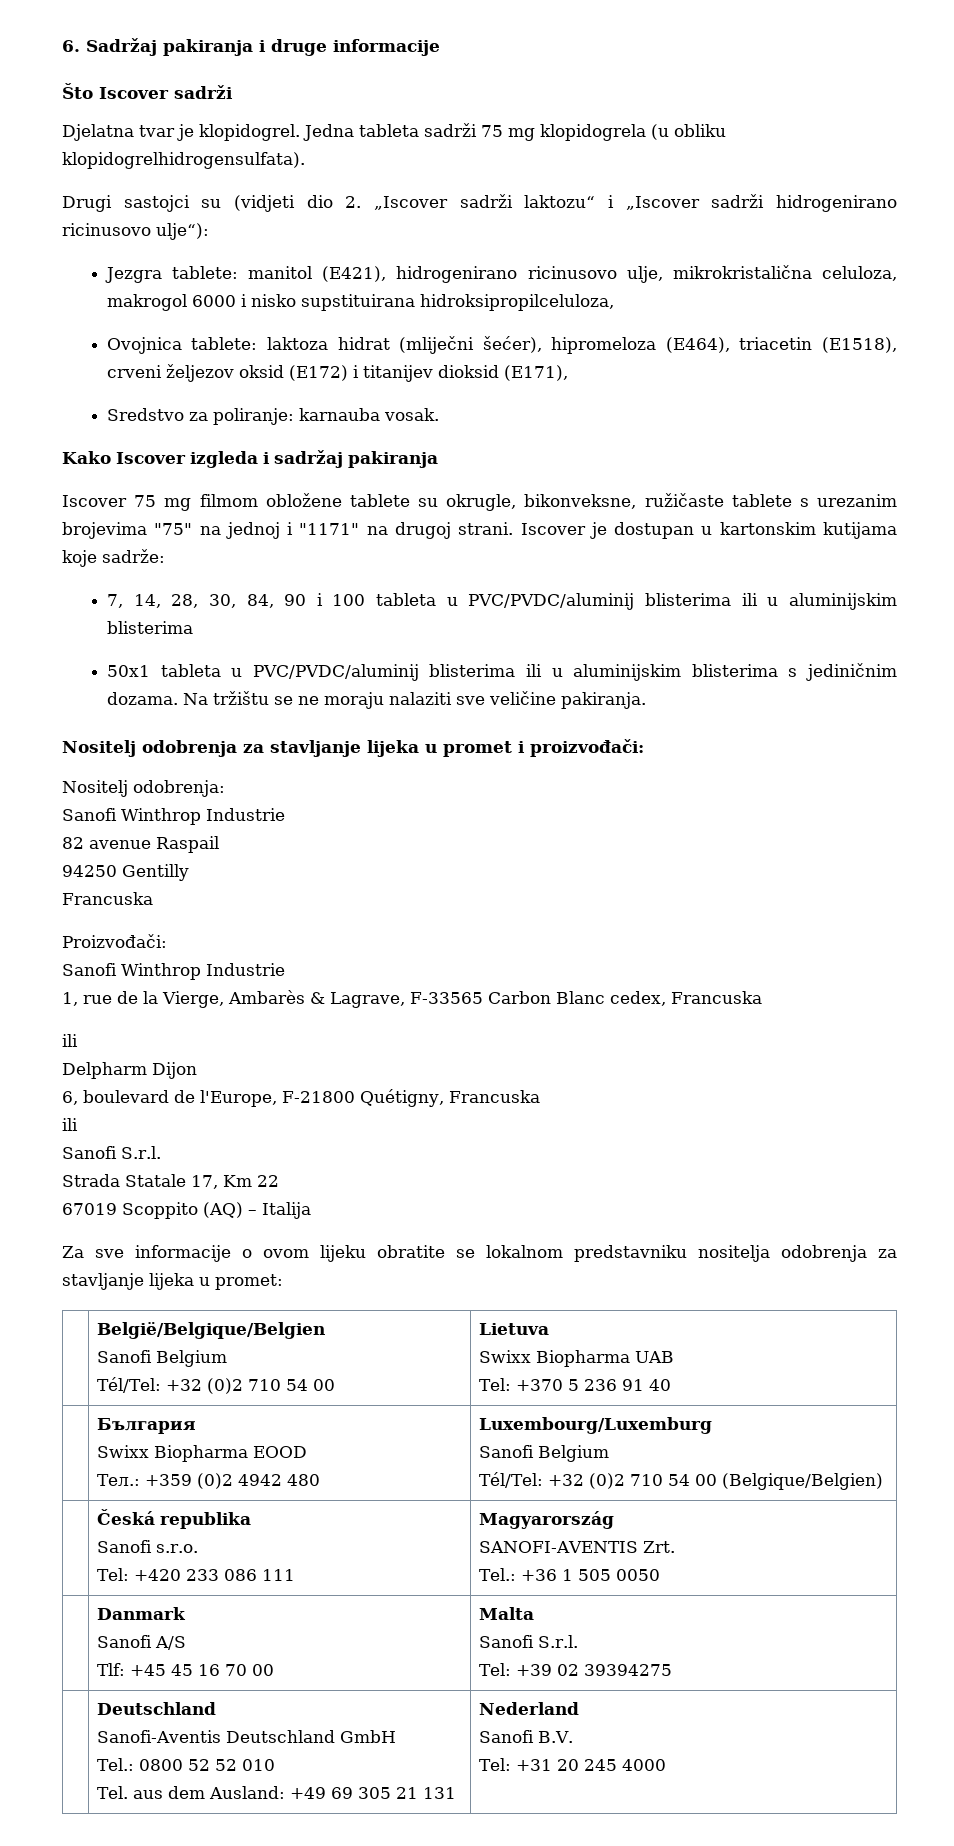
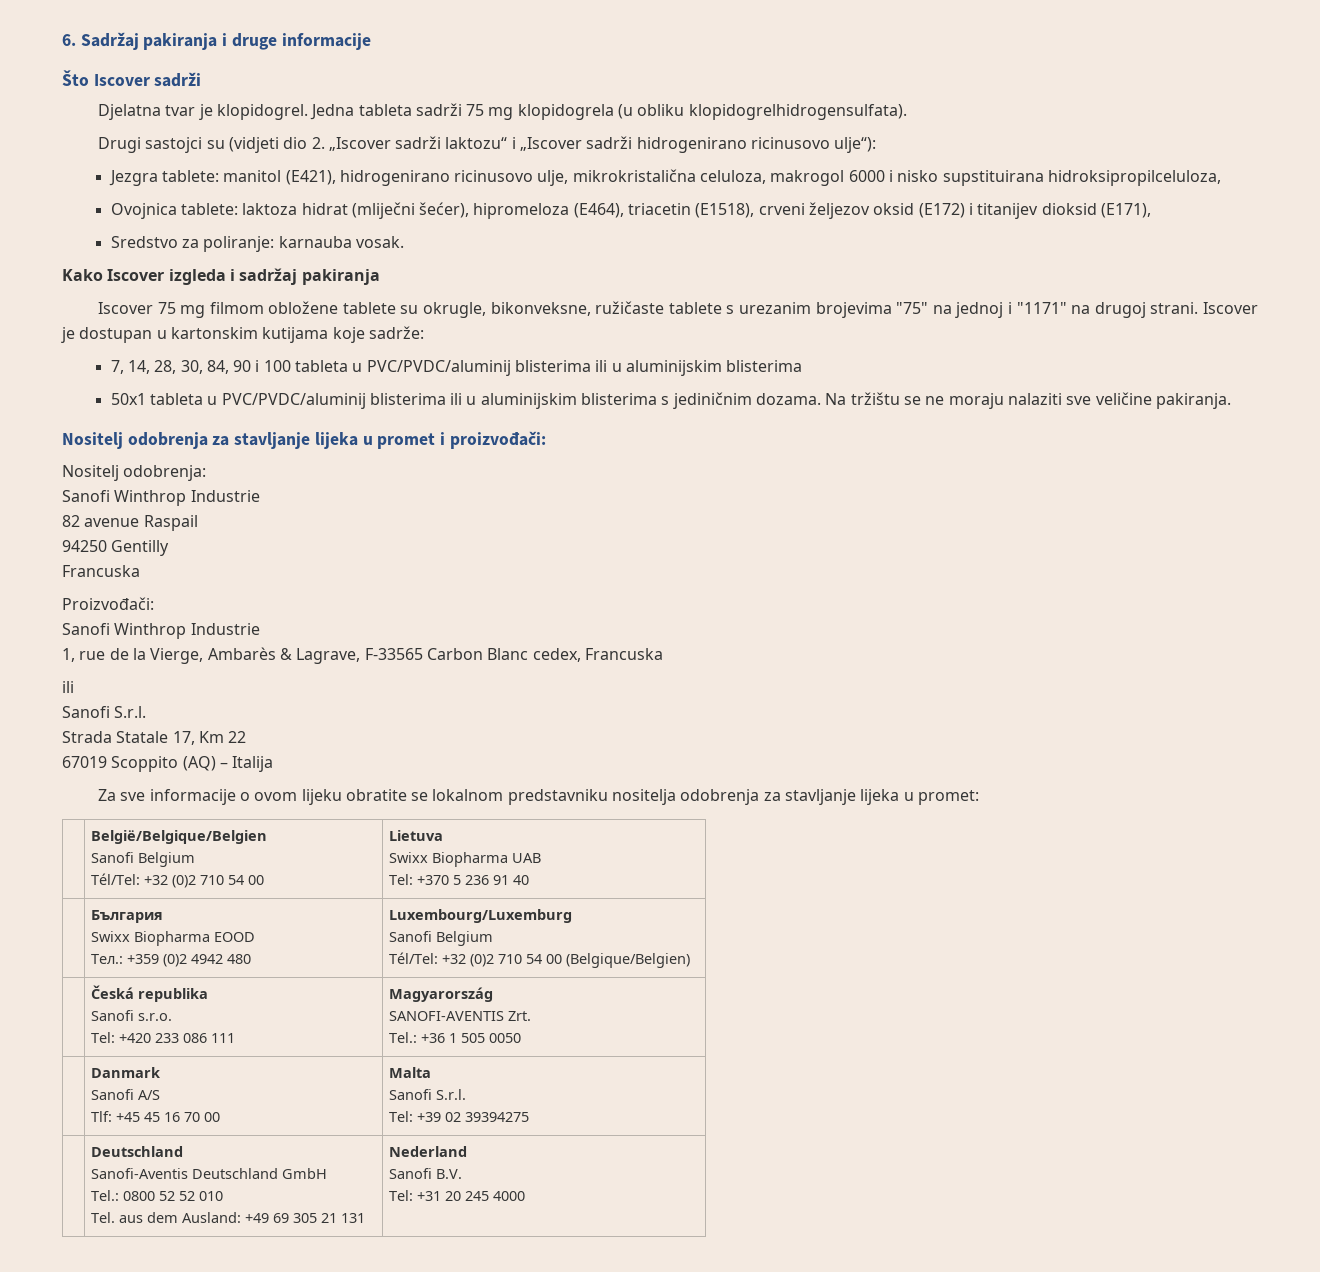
- Delpharm Dijon
- 6, boulevard de l'Europe, F-21800 Quétigny, Francuska
- ili

